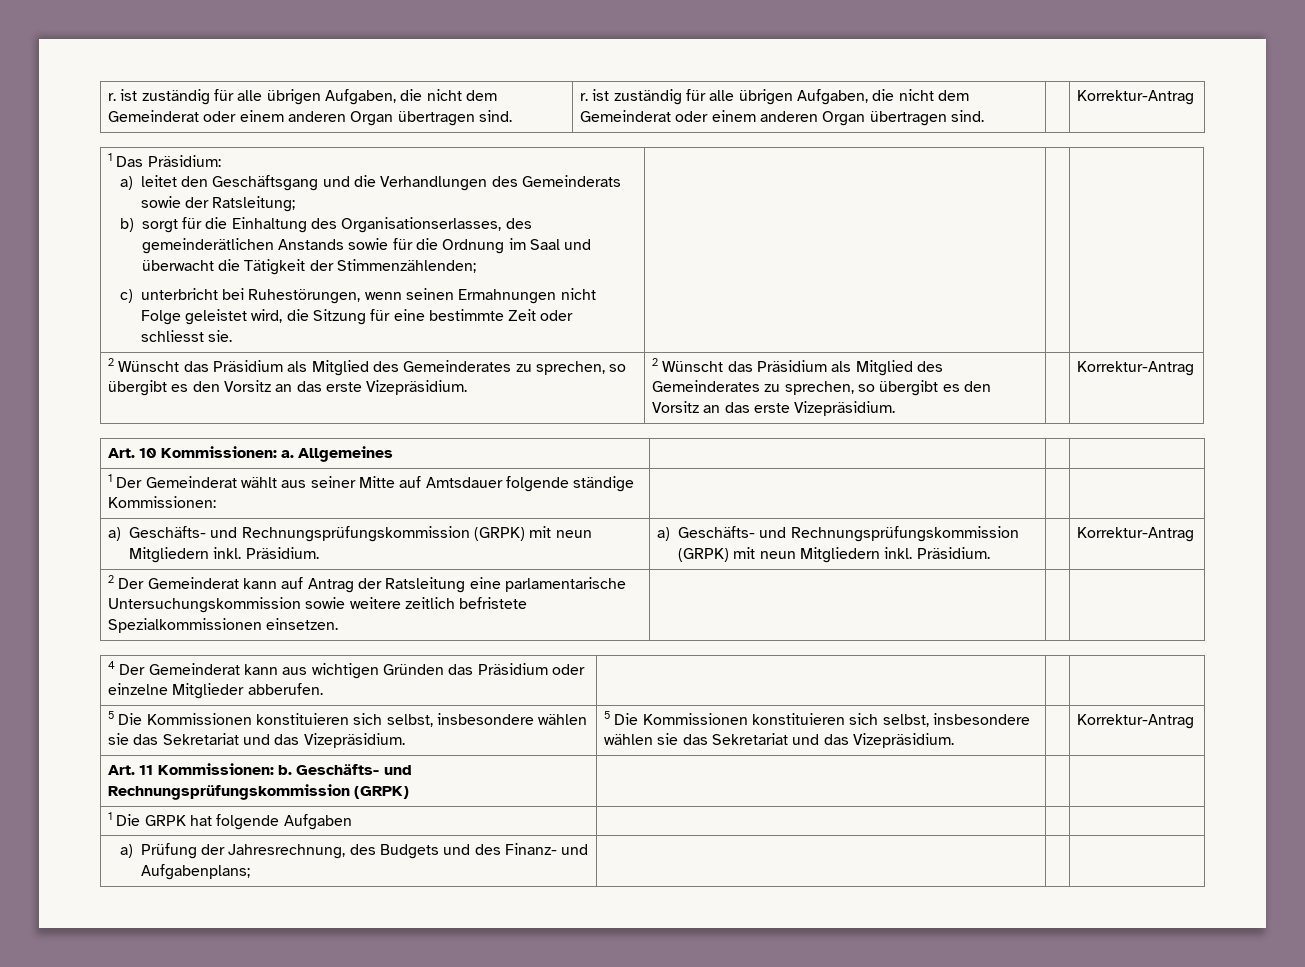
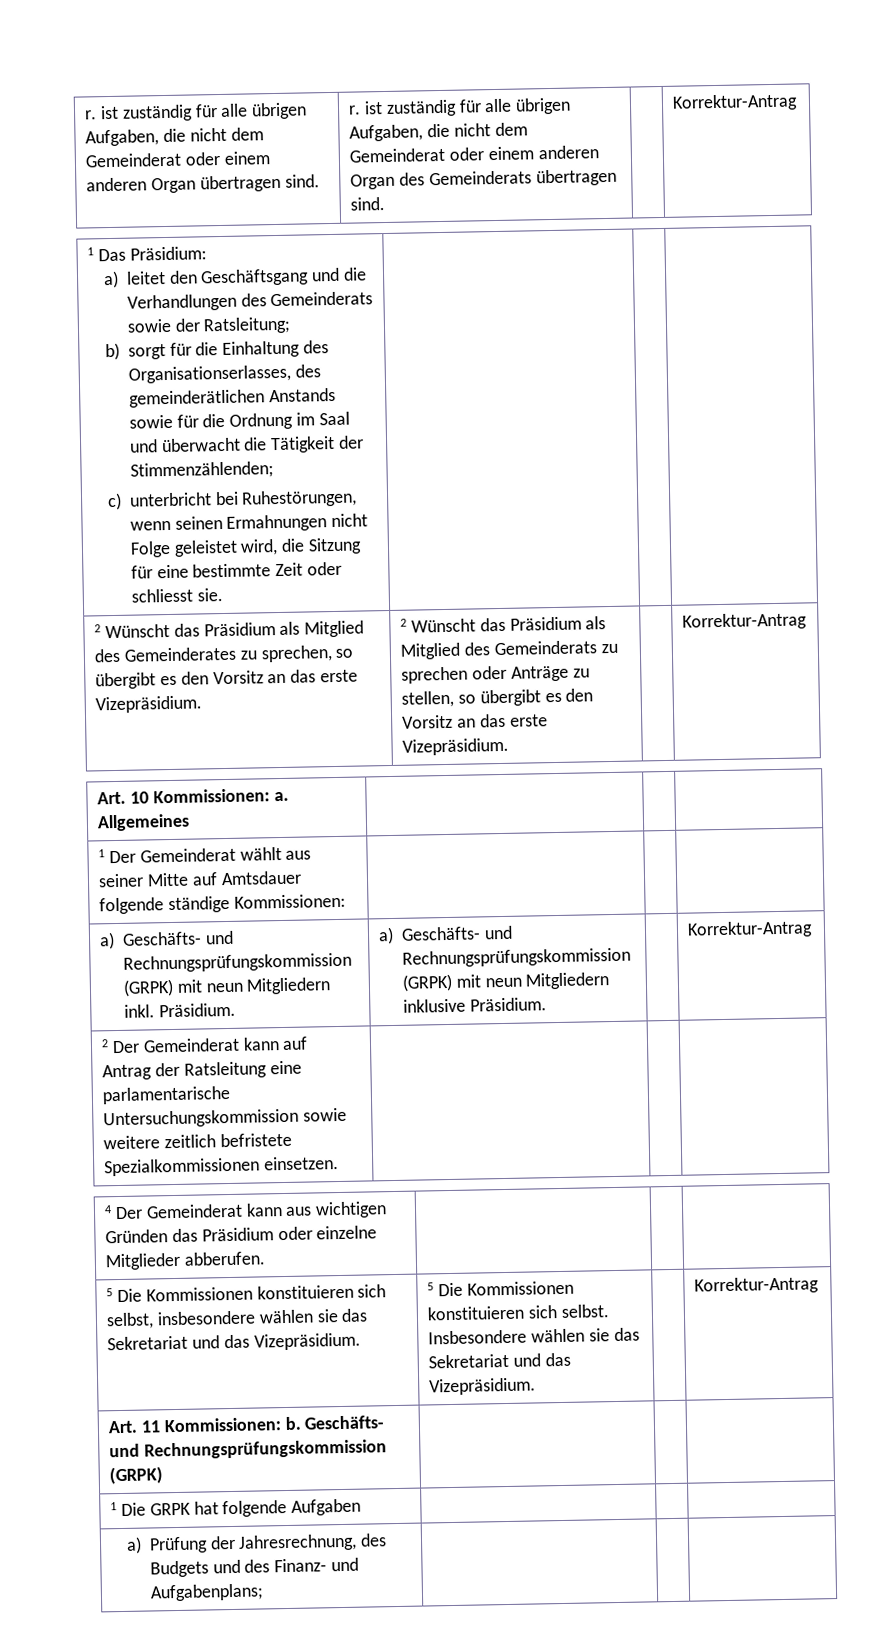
- r. ist zuständig für alle übrigen Aufgaben, die nicht dem Gemeinderat oder einem anderen Organ übertragen sind. | r. ist zuständig für alle übrigen Aufgaben, die nicht dem Gemeinderat oder einem anderen Organ übertragen sind. | | Korrektur-Antrag
+ r. ist zuständig für alle übrigen Aufgaben, die nicht dem Gemeinderat oder einem anderen Organ übertragen sind. | r. ist zuständig für alle übrigen Aufgaben, die nicht dem Gemeinderat oder einem anderen Organ des Gemeinderats übertragen sind. | | Korrektur-Antrag
- 2 Wünscht das Präsidium als Mitglied des Gemeinderates zu sprechen, so übergibt es den Vorsitz an das erste Vizepräsidium. | 2 Wünscht das Präsidium als Mitglied des Gemeinderates zu sprechen, so übergibt es den Vorsitz an das erste Vizepräsidium.
+ 2 Wünscht das Präsidium als Mitglied des Gemeinderates zu sprechen, so übergibt es den Vorsitz an das erste Vizepräsidium. | 2 Wünscht das Präsidium als Mitglied des Gemeinderats zu sprechen oder Anträge zu stellen, so übergibt es den Vorsitz an das erste Vizepräsidium.
- a) Geschäfts- und Rechnungsprüfungskommission (GRPK) mit neun Mitgliedern inkl. Präsidium. | a) Geschäfts- und Rechnungsprüfungskommission (GRPK) mit neun Mitgliedern inkl. Präsidium. | | Korrektur-Antrag
+ a) Geschäfts- und Rechnungsprüfungskommission (GRPK) mit neun Mitgliedern inkl. Präsidium. | a) Geschäfts- und Rechnungsprüfungskommission (GRPK) mit neun Mitgliedern inklusive Präsidium. | | Korrektur-Antrag
- 5 Die Kommissionen konstituieren sich selbst, insbesondere wählen sie das Sekretariat und das Vizepräsidium. | 5 Die Kommissionen konstituieren sich selbst, insbesondere wählen sie das Sekretariat und das Vizepräsidium. | | Korrektur-Antrag
+ 5 Die Kommissionen konstituieren sich selbst, insbesondere wählen sie das Sekretariat und das Vizepräsidium. | 5 Die Kommissionen konstituieren sich selbst. Insbesondere wählen sie das Sekretariat und das Vizepräsidium. | | Korrektur-Antrag

